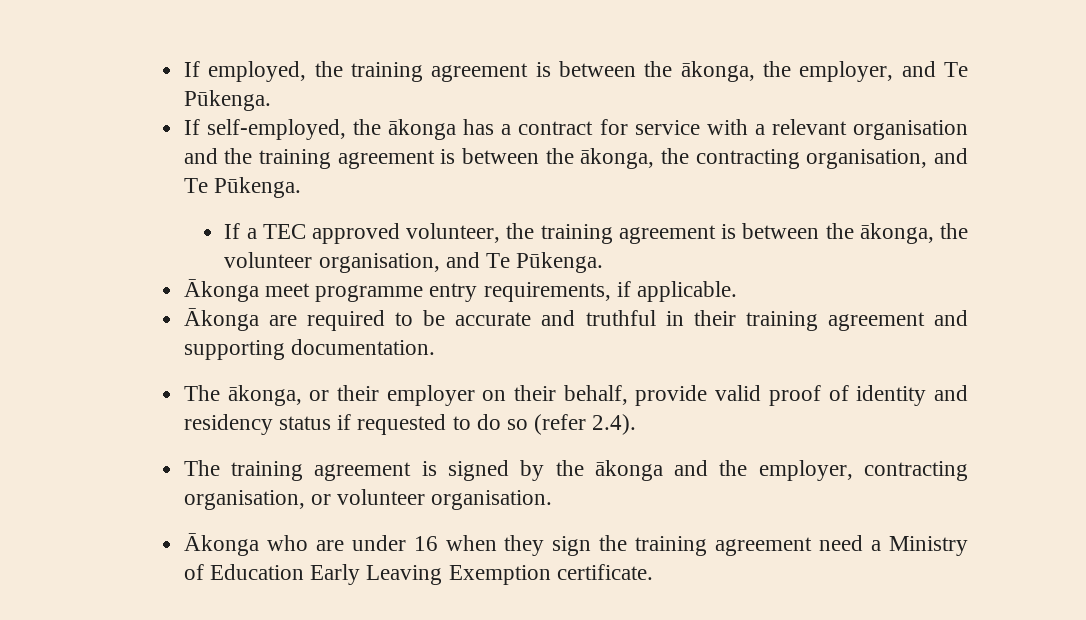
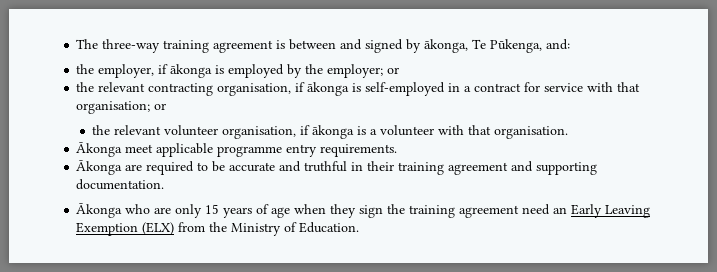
- If employed, the training agreement is between the ākonga, the employer, and Te Pūkenga.
- If self-employed, the ākonga has a contract for service with a relevant organisation and the training agreement is between the ākonga, the contracting organisation, and Te Pūkenga.
- If a TEC approved volunteer, the training agreement is between the ākonga, the volunteer organisation, and Te Pūkenga.
+ The three-way training agreement is between and signed by ākonga, Te Pūkenga, and:
+ the employer, if ākonga is employed by the employer; or
+ the relevant contracting organisation, if ākonga is self-employed in a contract for service with that organisation; or
+ the relevant volunteer organisation, if ākonga is a volunteer with that organisation.
- Ākonga meet programme entry requirements, if applicable.
+ Ākonga meet applicable programme entry requirements.
- The ākonga, or their employer on their behalf, provide valid proof of identity and residency status if requested to do so (refer 2.4).
- The training agreement is signed by the ākonga and the employer, contracting organisation, or volunteer organisation.
- Ākonga who are under 16 when they sign the training agreement need a Ministry of Education Early Leaving Exemption certificate.
+ Ākonga who are only 15 years of age when they sign the training agreement need an Early Leaving Exemption (ELX) from the Ministry of Education.

